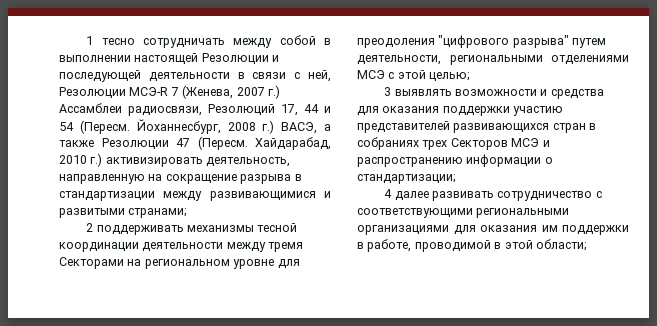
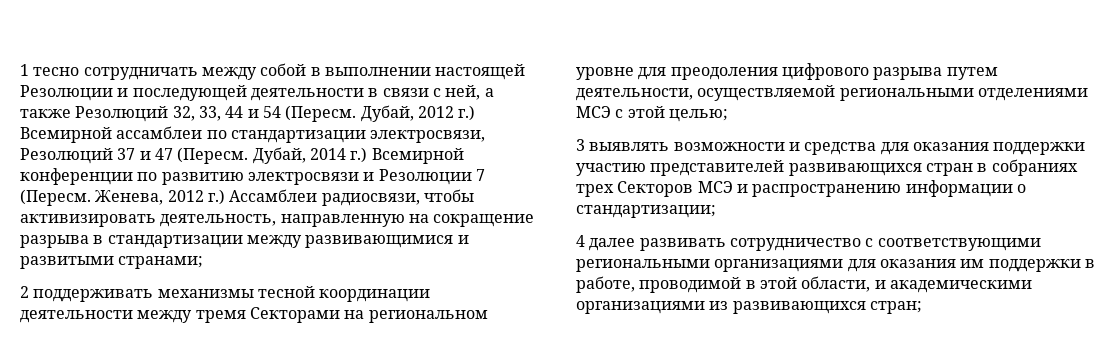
- 1 тесно сотрудничать между собой в выполнении настоящей Резолюции и последующей деятельности в связи с ней, Резолюции МСЭ-R 7 (Женева, 2007 г.) Ассамблеи радиосвязи, Резолюций 17, 44 и 54 (Пересм. Йоханнесбург, 2008 г.) ВАСЭ, а также Резолюции 47 (Пересм. Хайдарабад, 2010 г.) активизировать деятельность, направленную на сокращение разрыва в стандартизации между развивающимися и развитыми странами;
+ 1 тесно сотрудничать между собой в выполнении настоящей Резолюции и последующей деятельности в связи с ней, а также Резолюций 32, 33, 44 и 54 (Пересм. Дубай, 2012 г.) Всемирной ассамблеи по стандартизации электросвязи, Резолюций 37 и 47 (Пересм. Дубай, 2014 г.) Всемирной конференции по развитию электросвязи и Резолюции 7 (Пересм. Женева, 2012 г.) Ассамблеи радиосвязи, чтобы активизировать деятельность, направленную на сокращение разрыва в стандартизации между развивающимися и развитыми странами;
- 2 поддерживать механизмы тесной координации деятельности между тремя Секторами на региональном уровне для преодоления "цифрового разрыва" путем деятельности, региональными отделениями МСЭ с этой целью;
+ 2 поддерживать механизмы тесной координации деятельности между тремя Секторами на региональном уровне для преодоления цифрового разрыва путем деятельности, осуществляемой региональными отделениями МСЭ с этой целью;
- 4 далее развивать сотрудничество с соответствующими региональными организациями для оказания им поддержки в работе, проводимой в этой области;
+ 4 далее развивать сотрудничество с соответствующими региональными организациями для оказания им поддержки в работе, проводимой в этой области, и академическими организациями из развивающихся стран;

